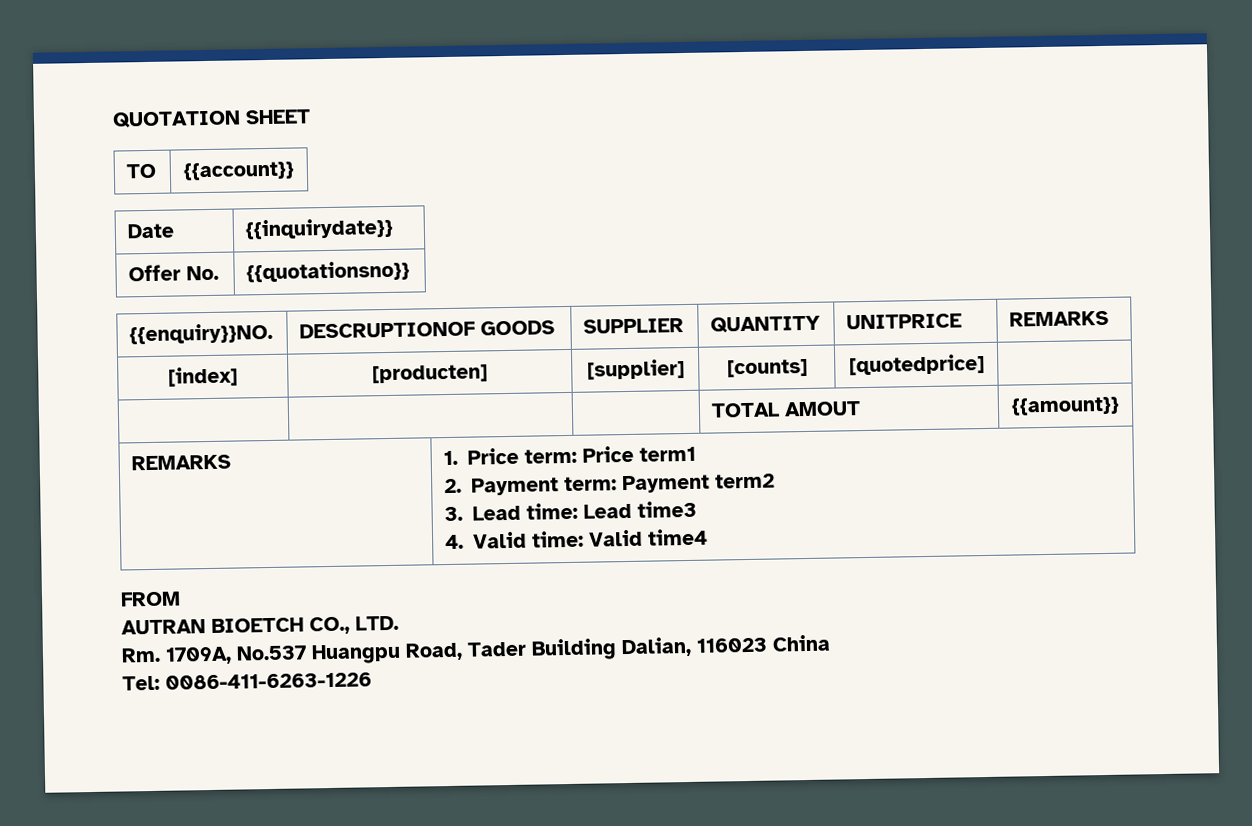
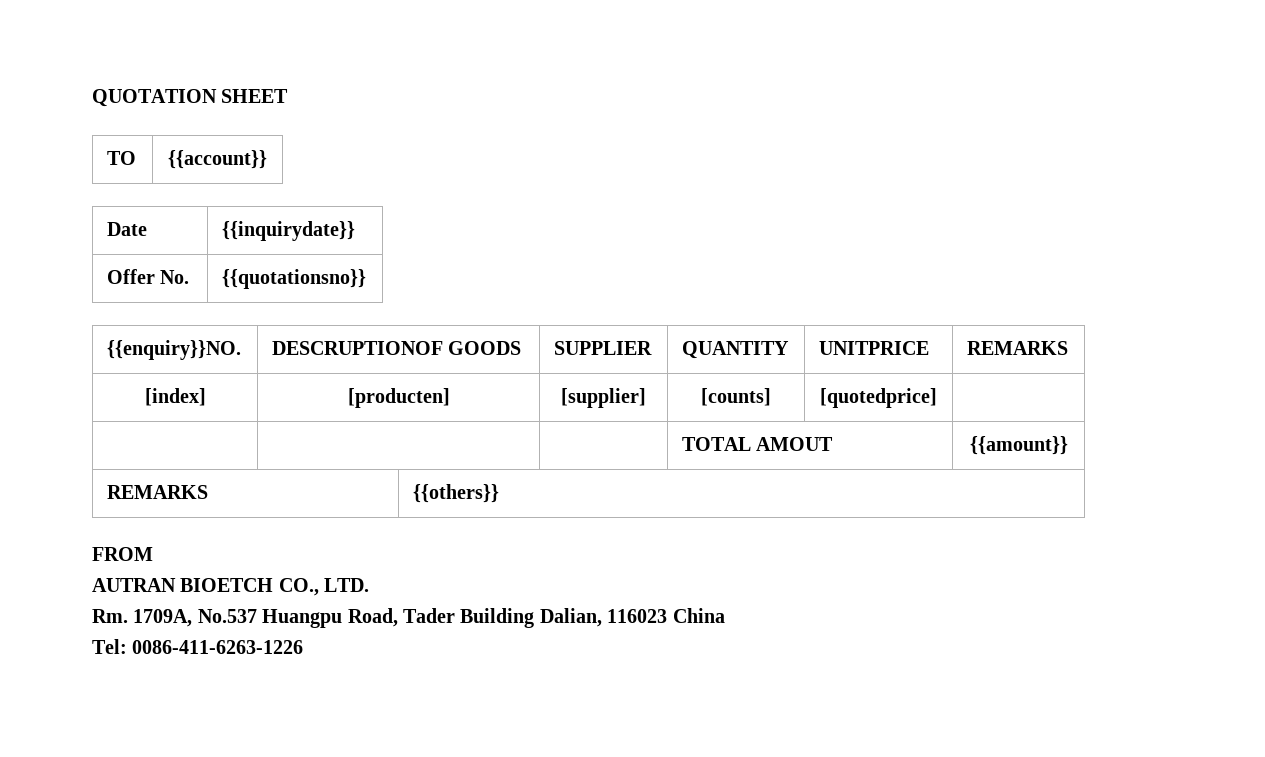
- REMARKS | 1. Price term: Price term1
- 2. Payment term: Payment term2
- 3. Lead time: Lead time3
- 4. Valid time: Valid time4
+ REMARKS | {{others}}

